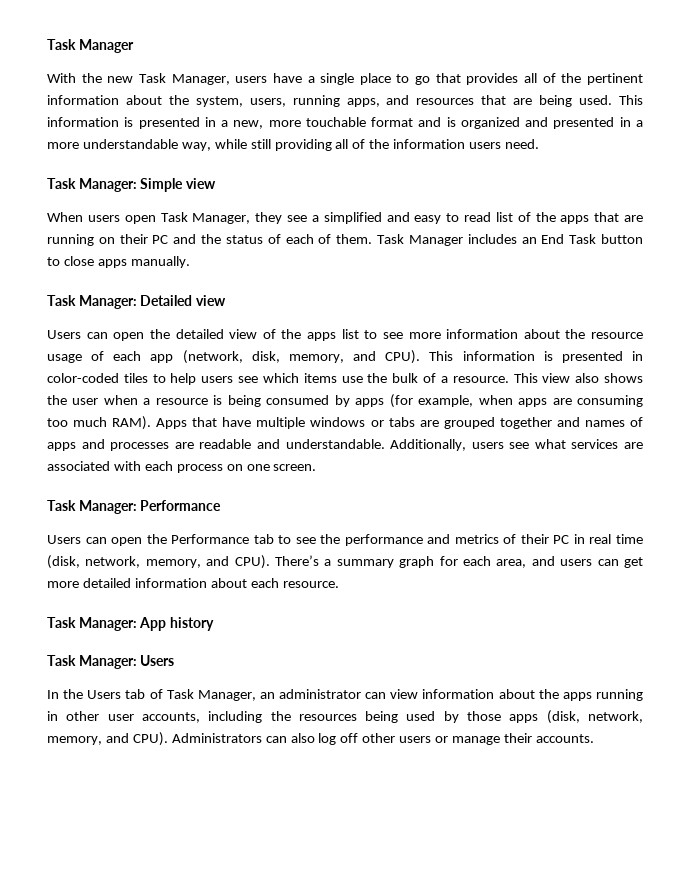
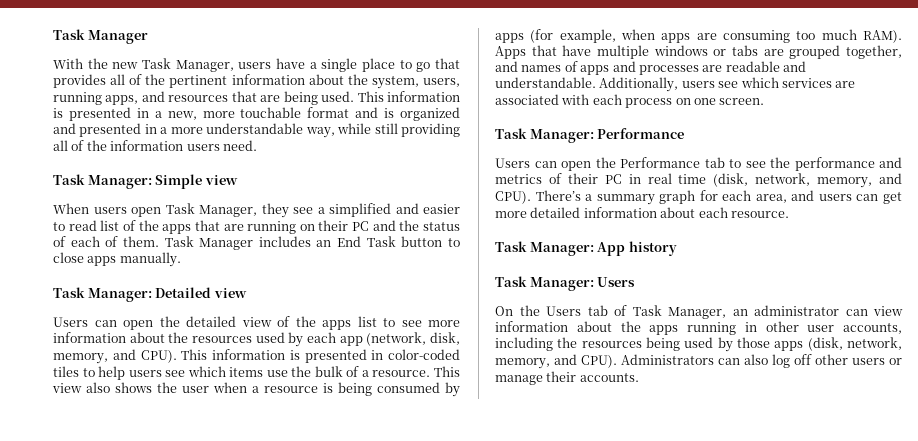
- When users open Task Manager, they see a simplified and easy to read list of the apps that are running on their PC and the status of each of them.
+ When users open Task Manager, they see a simplified and easier to read list of the apps that are running on their PC and the status of each of them.
- Users can open the detailed view of the apps list to see more information about the resource usage of each app (network, disk, memory, and CPU).
+ Users can open the detailed view of the apps list to see more information about the resources used by each app (network, disk, memory, and CPU).
- Apps that have multiple windows or tabs are grouped together and names of apps and processes are readable and understandable.
+ Apps that have multiple windows or tabs are grouped together, and names of apps and processes are readable and understandable.
- Additionally, users see what services are associated with each process on one screen.
+ Additionally, users see which services are associated with each process on one screen.
- In the Users tab of Task Manager, an administrator can view information about the apps running in other user accounts, including the resources being used by those apps (disk, network, memory, and CPU).
+ On the Users tab of Task Manager, an administrator can view information about the apps running in other user accounts, including the resources being used by those apps (disk, network, memory, and CPU).

